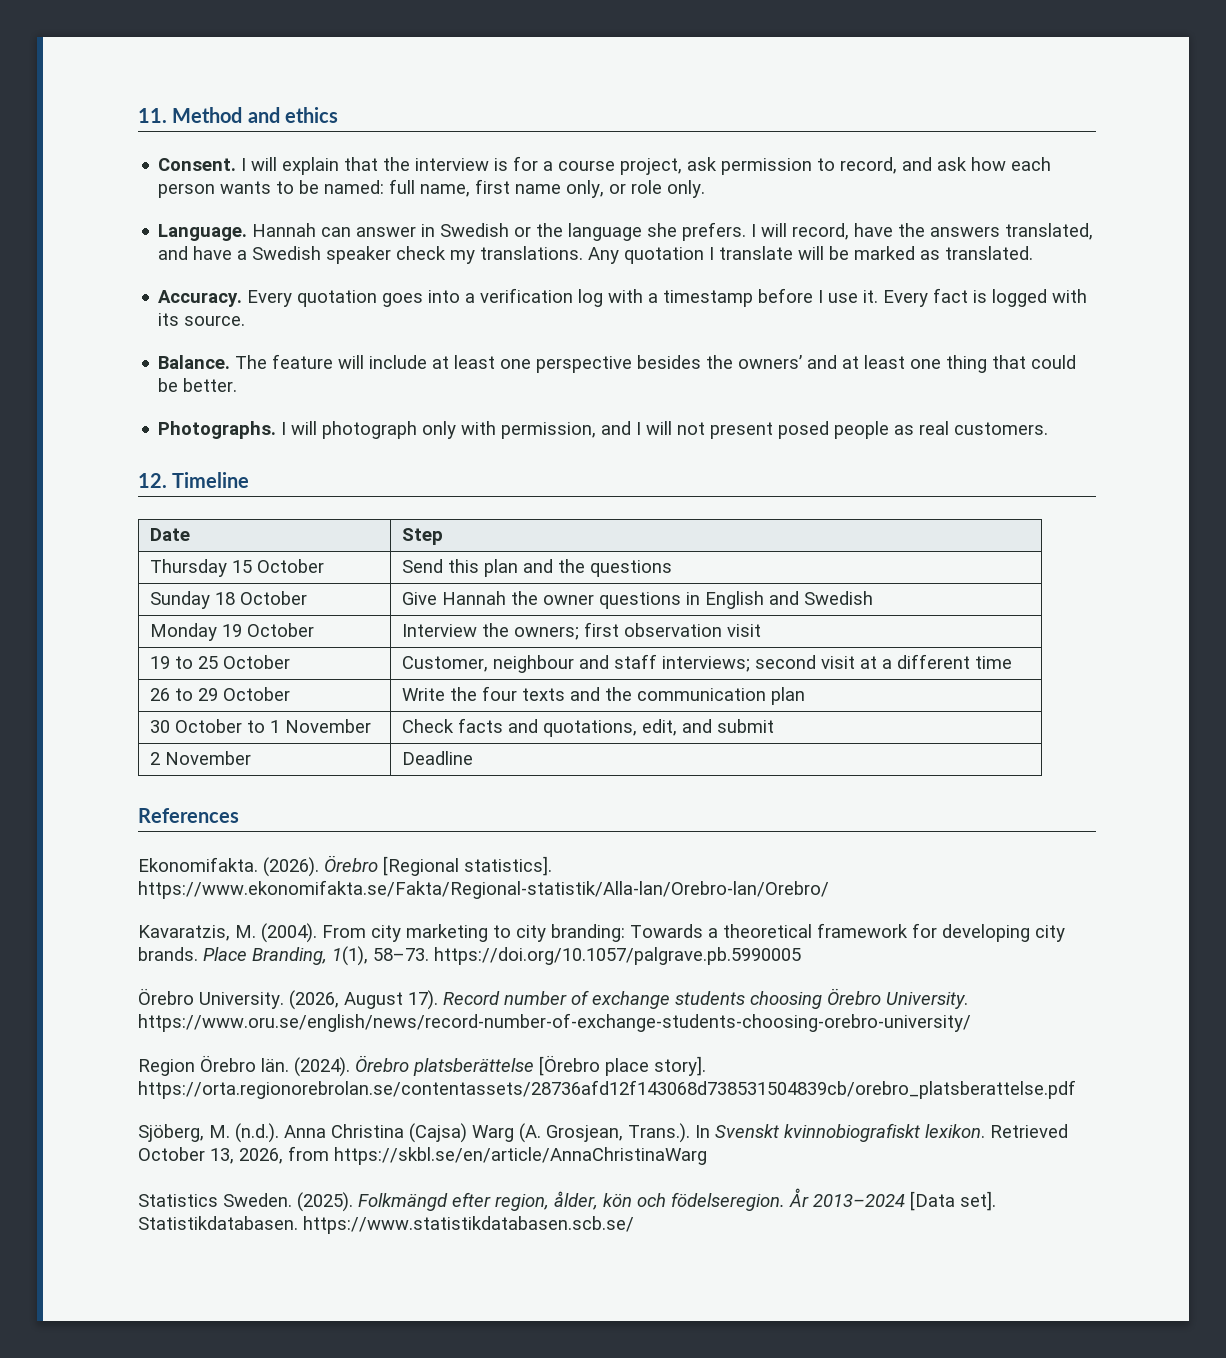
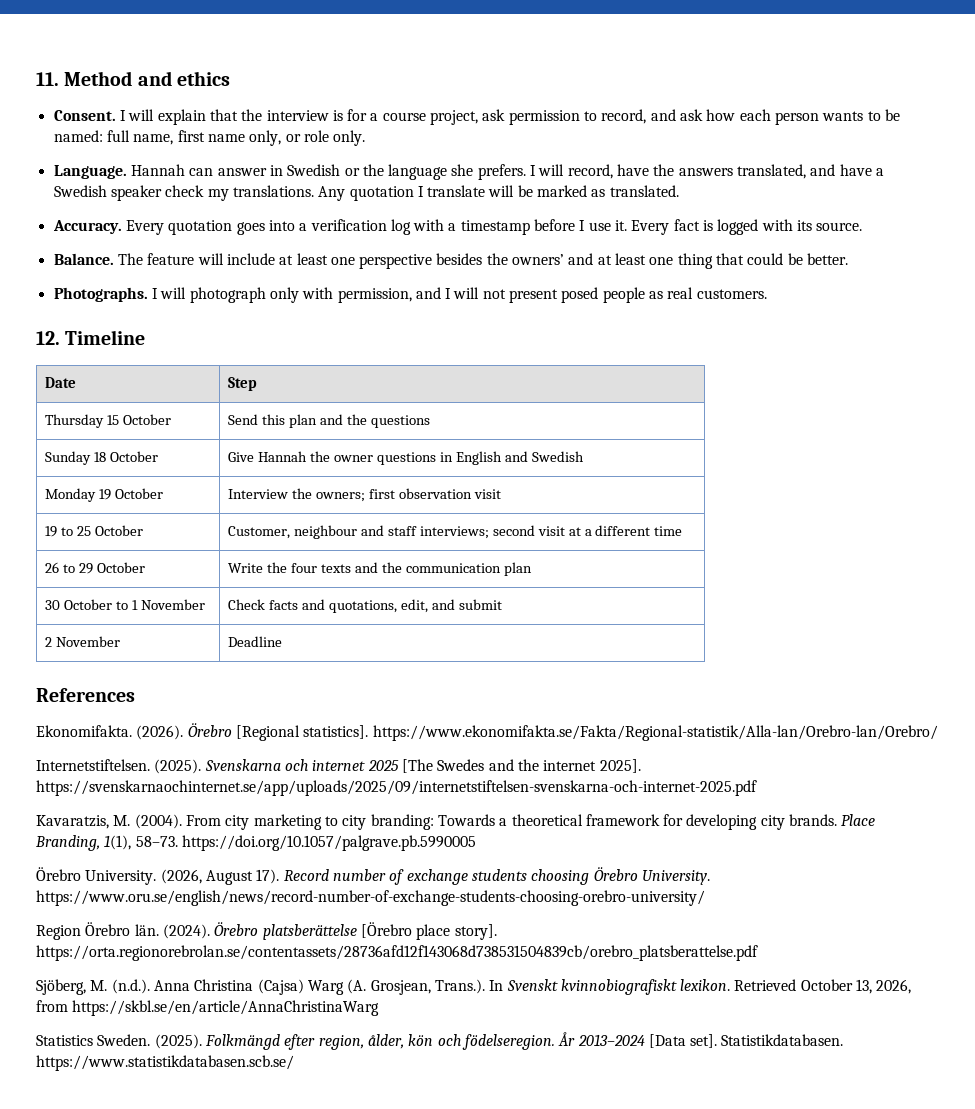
+ Internetstiftelsen. (2025). Svenskarna och internet 2025 [The Swedes and the internet 2025]. https://svenskarnaochinternet.se/app/uploads/2025/09/internetstiftelsen-svenskarna-och-internet-2025.pdf

